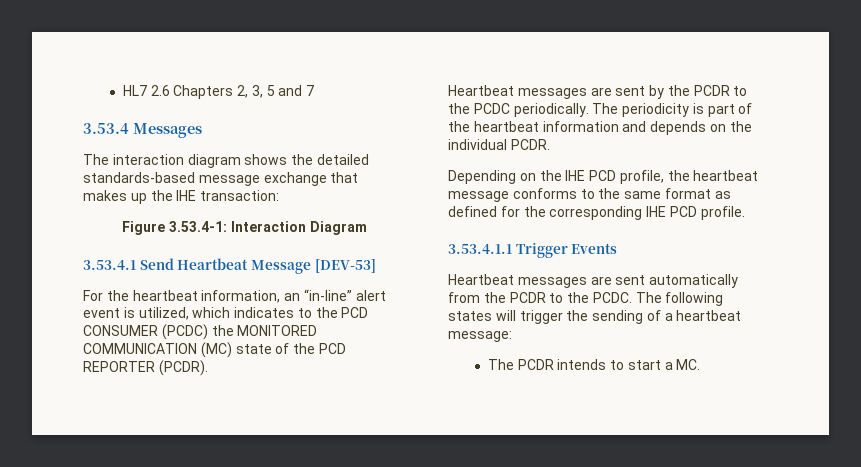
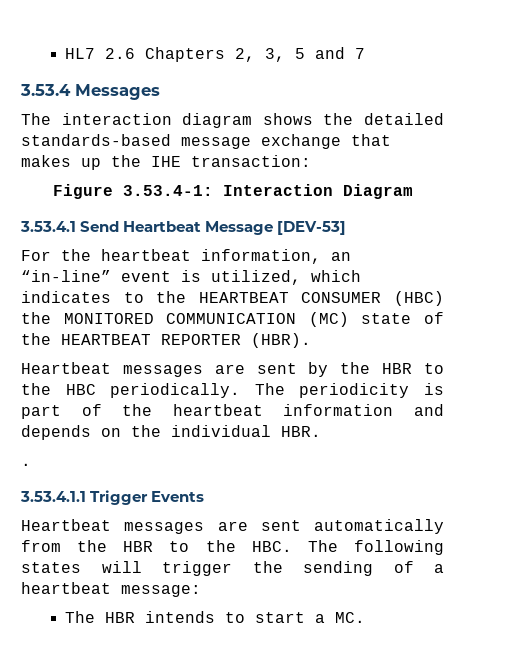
- For the heartbeat information, an “in-line” alert event is utilized, which indicates to the PCD CONSUMER (PCDC) the MONITORED COMMUNICATION (MC) state of the PCD REPORTER (PCDR).
+ For the heartbeat information, an “in-line” event is utilized, which indicates to the HEARTBEAT CONSUMER (HBC) the MONITORED COMMUNICATION (MC) state of the HEARTBEAT REPORTER (HBR).
- Heartbeat messages are sent by the PCDR to the PCDC periodically.
+ Heartbeat messages are sent by the HBR to the HBC periodically.
- The periodicity is part of the heartbeat information and depends on the individual PCDR.
- Depending on the IHE PCD profile, the heartbeat message conforms to the same format as defined for the corresponding IHE PCD profile.
+ The periodicity is part of the heartbeat information and depends on the individual HBR.
+ .
- Heartbeat messages are sent automatically from the PCDR to the PCDC. The following states will trigger the sending of a heartbeat message:
+ Heartbeat messages are sent automatically from the HBR to the HBC. The following states will trigger the sending of a heartbeat message:
- The PCDR intends to start a MC.
+ The HBR intends to start a MC.

